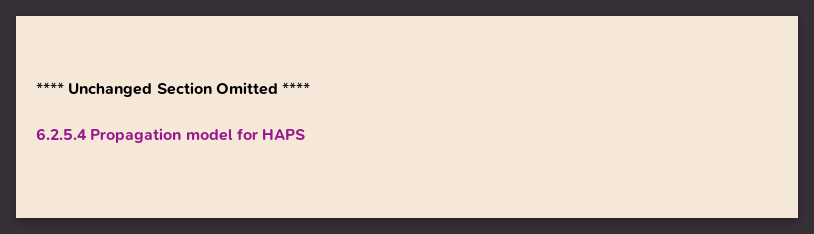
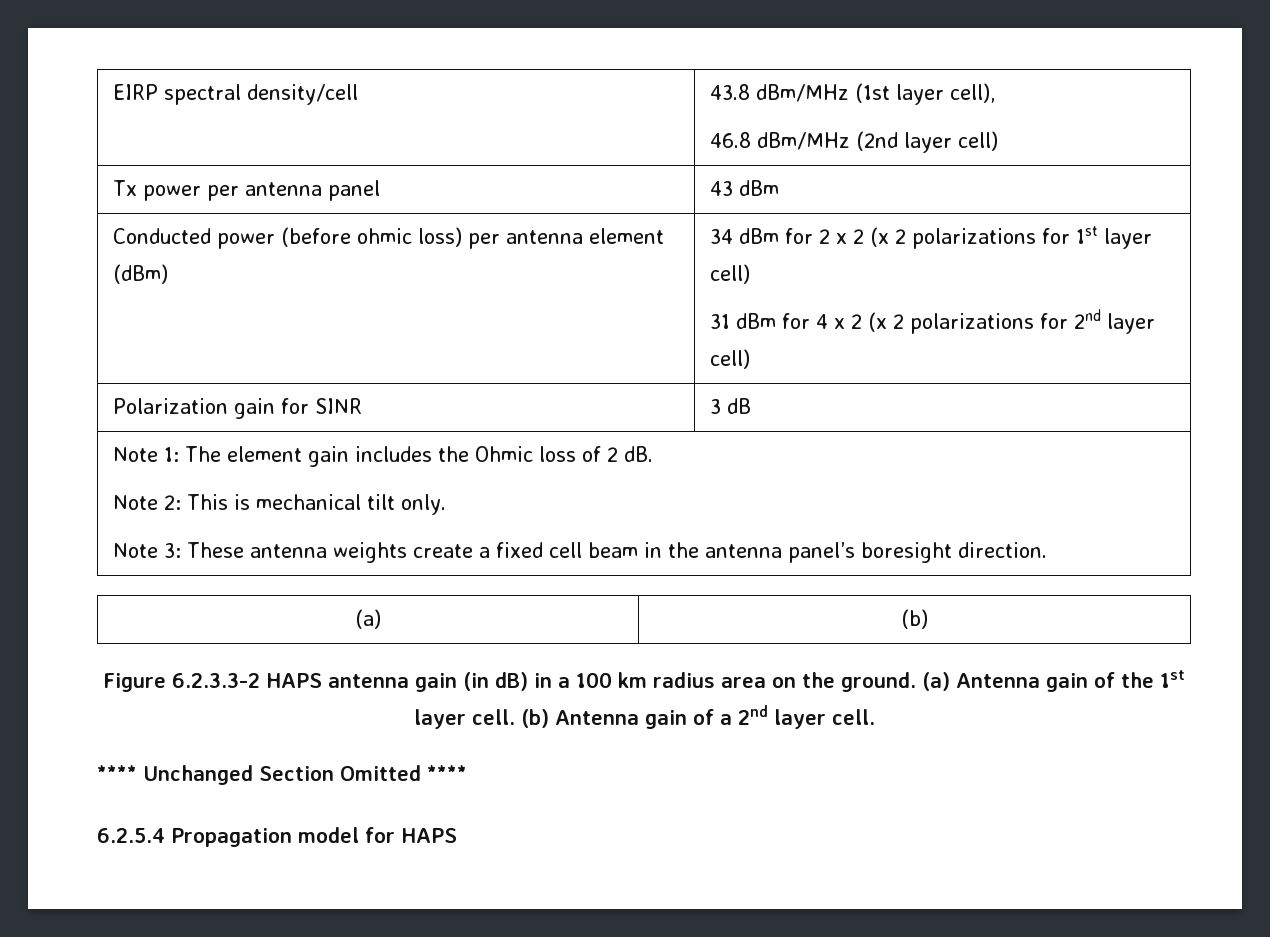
+ EIRP spectral density/cell | 43.8 dBm/MHz (1st layer cell),
+ 46.8 dBm/MHz (2nd layer cell)
+ Tx power per antenna panel | 43 dBm
+ Conducted power (before ohmic loss) per antenna element (dBm) | 34 dBm for 2 x 2 (x 2 polarizations for 1st layer cell)
+ 31 dBm for 4 x 2 (x 2 polarizations for 2nd layer cell)
+ Polarization gain for SINR | 3 dB
+ Note 1: The element gain includes the Ohmic loss of 2 dB.
+ Note 2: This is mechanical tilt only.
+ Note 3: These antenna weights create a fixed cell beam in the antenna panel’s boresight direction.
+ (a) | (b)
+ Figure 6.2.3.3-2 HAPS antenna gain (in dB) in a 100 km radius area on the ground. (a) Antenna gain of the 1st layer cell. (b) Antenna gain of a 2nd layer cell.

